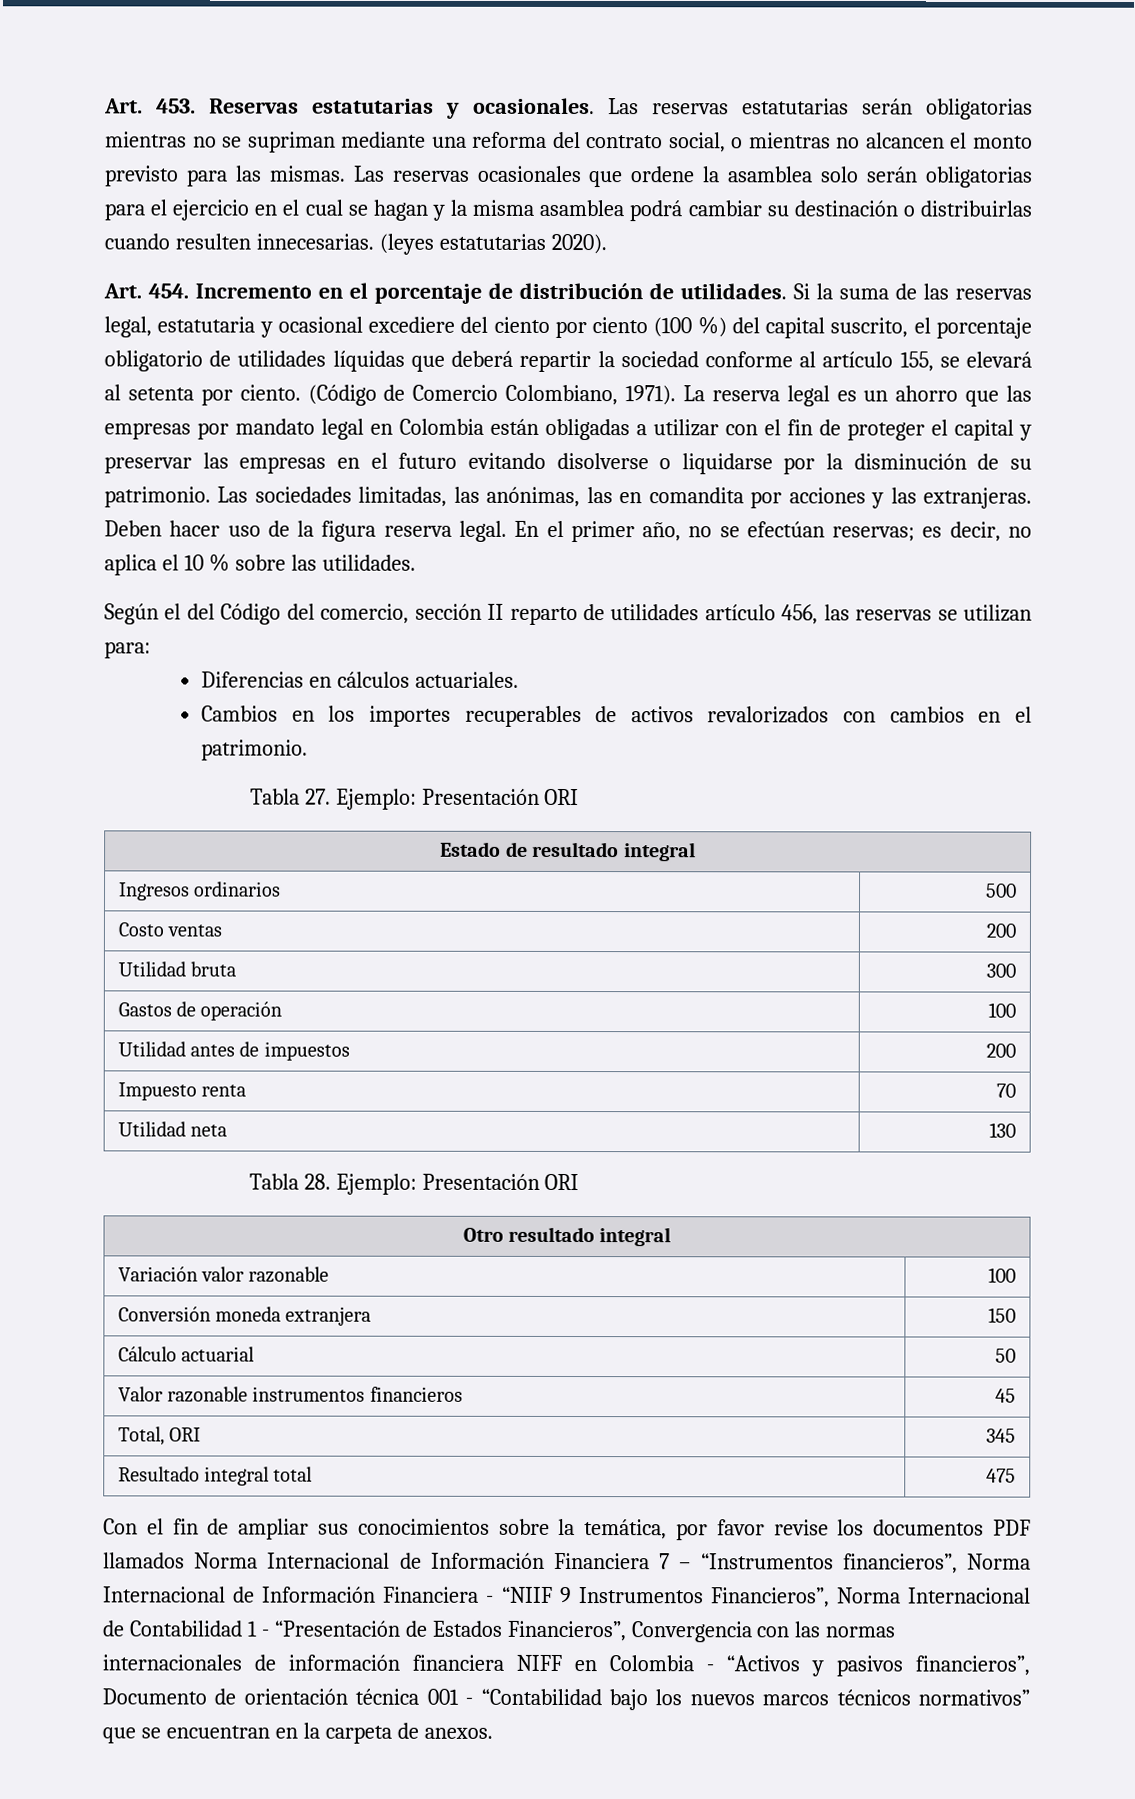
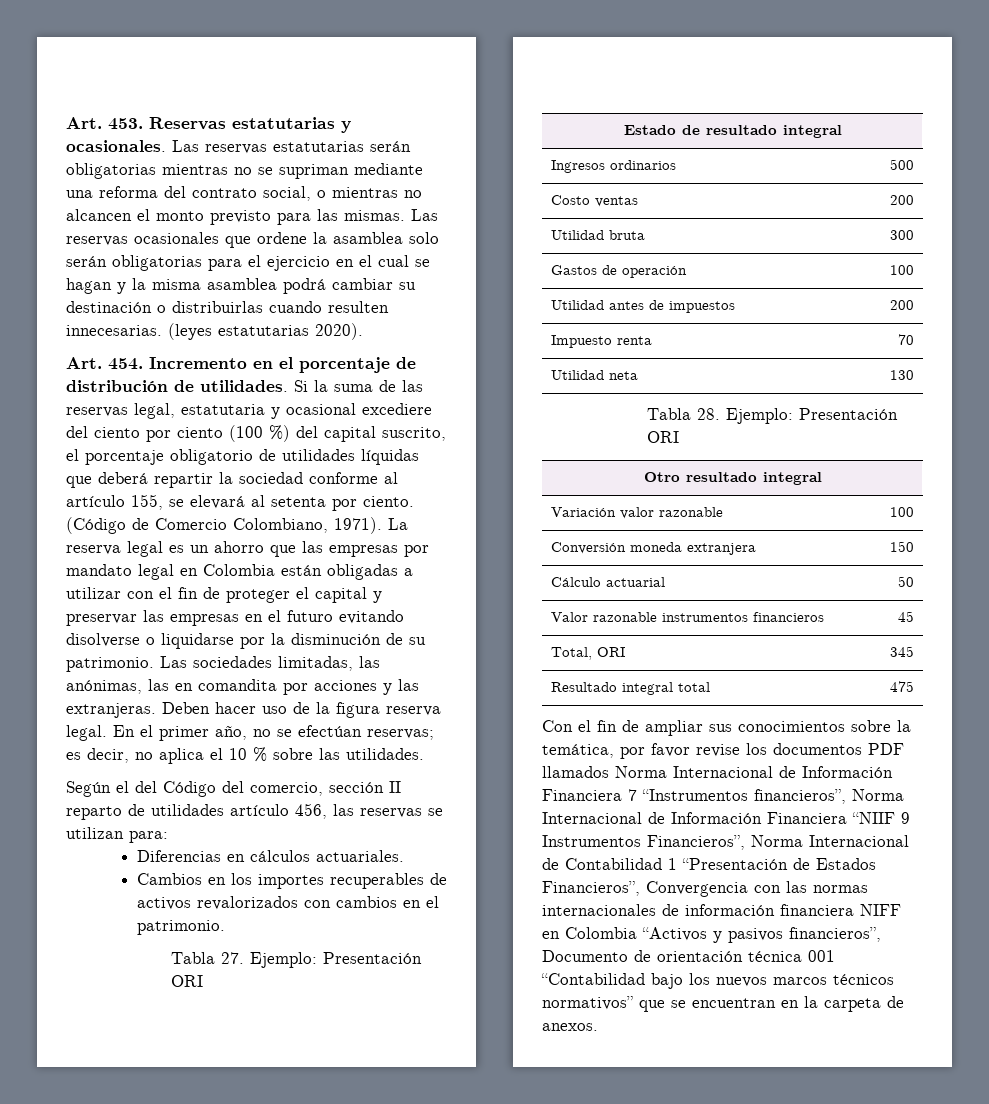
- Con el fin de ampliar sus conocimientos sobre la temática, por favor revise los documentos PDF llamados Norma Internacional de Información Financiera 7 – “Instrumentos financieros”, Norma Internacional de Información Financiera - “NIIF 9 Instrumentos Financieros”, Norma Internacional de Contabilidad 1 - “Presentación de Estados Financieros”, Convergencia con las normas internacionales de información financiera NIFF en Colombia - “Activos y pasivos financieros”, Documento de orientación técnica 001 - “Contabilidad bajo los nuevos marcos técnicos normativos” que se encuentran en la carpeta de anexos.
+ Con el fin de ampliar sus conocimientos sobre la temática, por favor revise los documentos PDF llamados Norma Internacional de Información Financiera 7 “Instrumentos financieros”, Norma Internacional de Información Financiera “NIIF 9 Instrumentos Financieros”, Norma Internacional de Contabilidad 1 “Presentación de Estados Financieros”, Convergencia con las normas internacionales de información financiera NIFF en Colombia “Activos y pasivos financieros”, Documento de orientación técnica 001 “Contabilidad bajo los nuevos marcos técnicos normativos” que se encuentran en la carpeta de anexos.

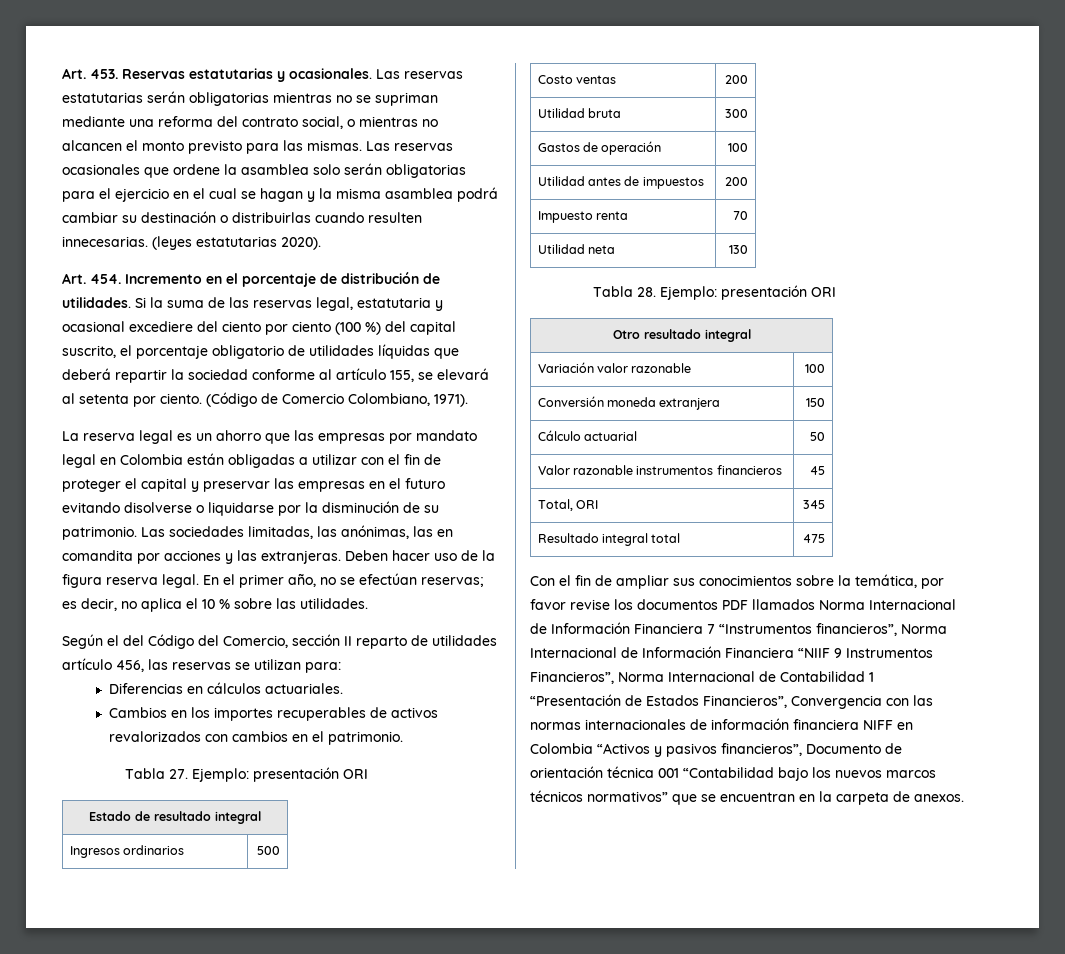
- (Código de Comercio Colombiano, 1971). La reserva legal es un ahorro que las empresas por mandato legal en Colombia están obligadas a utilizar con el fin de proteger el capital y preservar las empresas en el futuro evitando disolverse o liquidarse por la disminución de su patrimonio.
+ (Código de Comercio Colombiano, 1971).
+ La reserva legal es un ahorro que las empresas por mandato legal en Colombia están obligadas a utilizar con el fin de proteger el capital y preservar las empresas en el futuro evitando disolverse o liquidarse por la disminución de su patrimonio.
- Según el del Código del comercio, sección II reparto de utilidades artículo 456, las reservas se utilizan para:
+ Según el del Código del Comercio, sección II reparto de utilidades artículo 456, las reservas se utilizan para:
- Tabla 27. Ejemplo: Presentación ORI
+ Tabla 27. Ejemplo: presentación ORI
- Tabla 28. Ejemplo: Presentación ORI
+ Tabla 28. Ejemplo: presentación ORI

